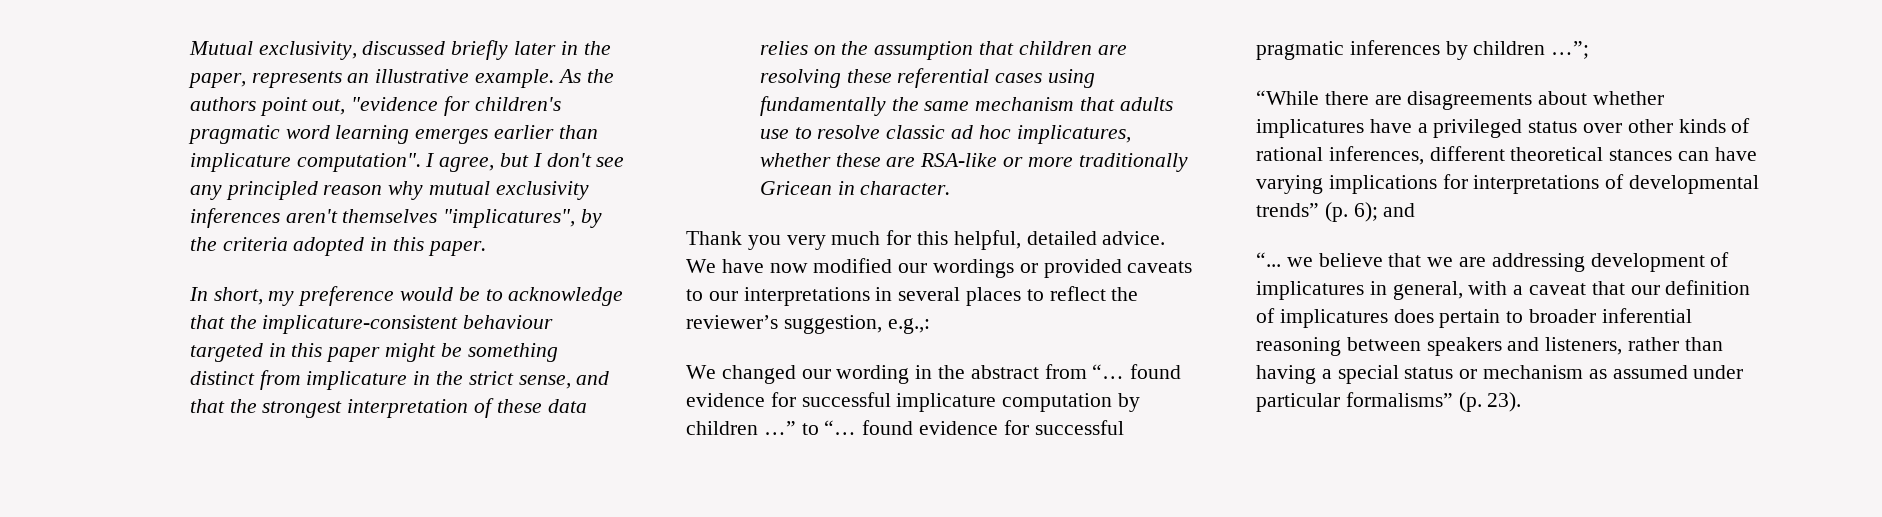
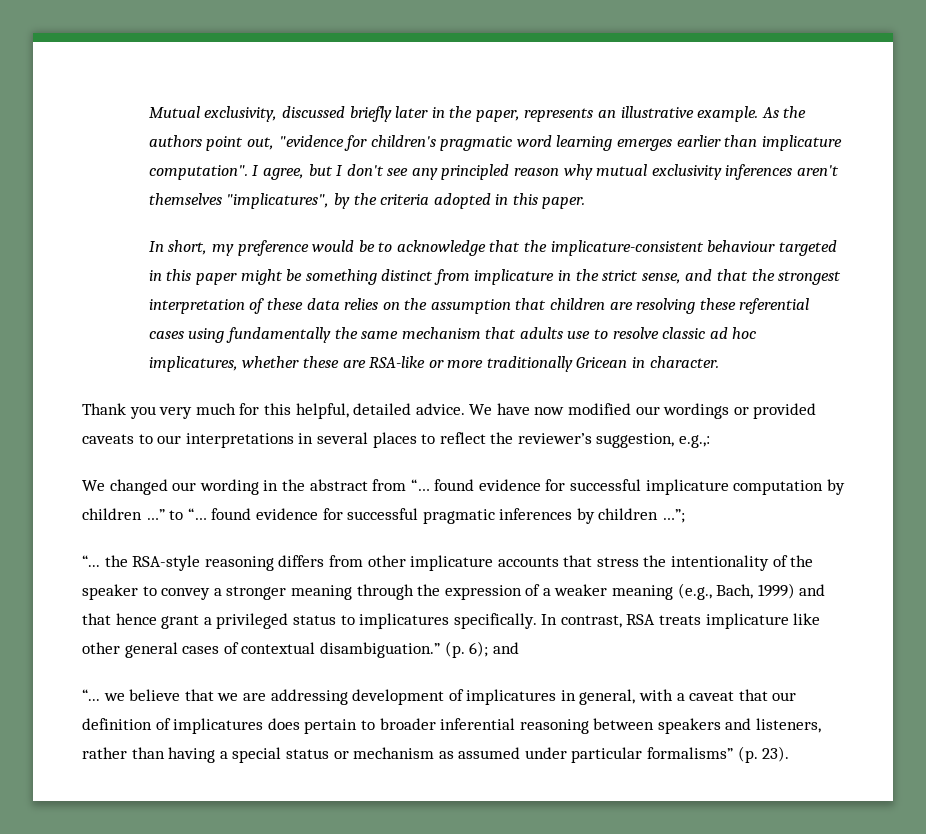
- “While there are disagreements about whether implicatures have a privileged status over other kinds of rational inferences, different theoretical stances can have varying implications for interpretations of developmental trends” (p. 6); and
+ “... the RSA-style reasoning differs from other implicature accounts that stress the intentionality of the speaker to convey a stronger meaning through the expression of a weaker meaning (e.g., Bach, 1999) and that hence grant a privileged status to implicatures specifically. In contrast, RSA treats implicature like other general cases of contextual disambiguation.” (p. 6); and

